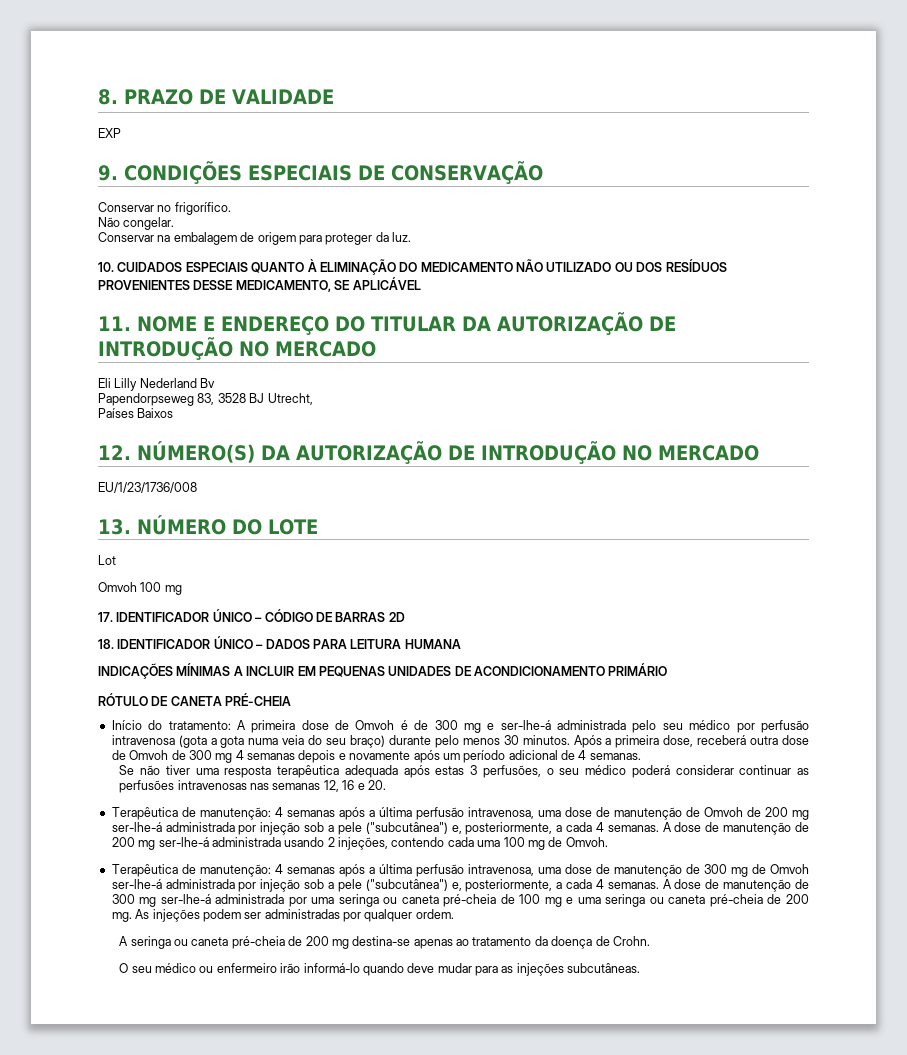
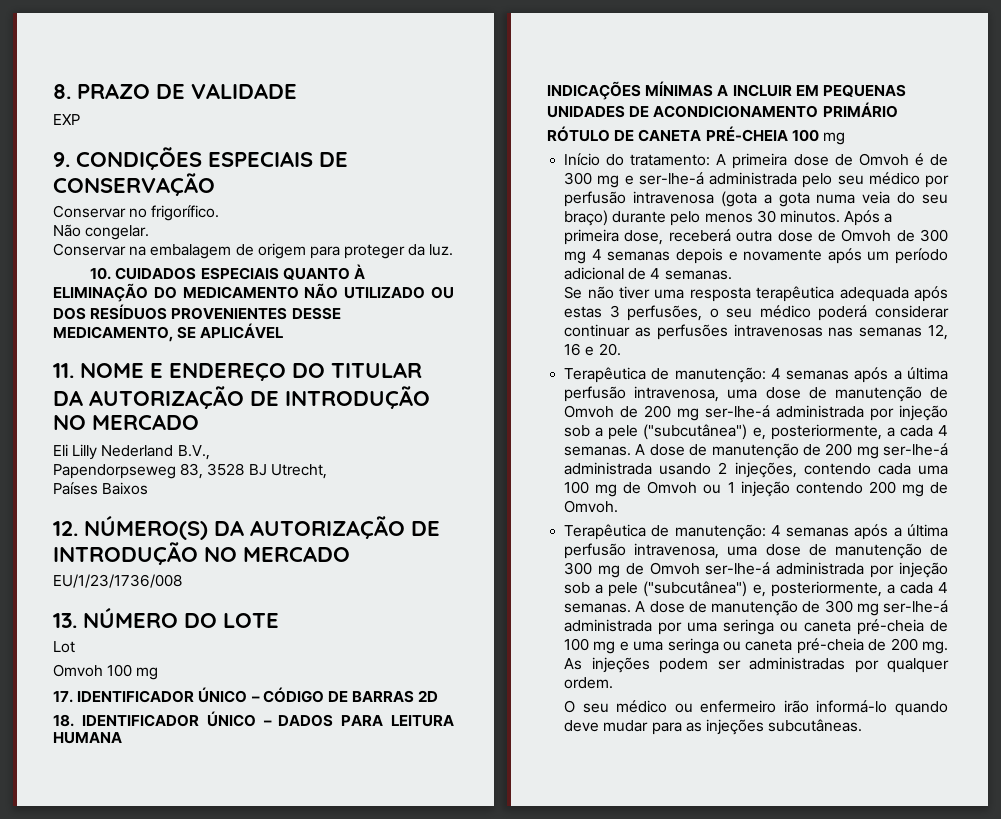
- Eli Lilly Nederland Bv
+ Eli Lilly Nederland B.V.,
- RÓTULO DE CANETA PRÉ-CHEIA
+ RÓTULO DE CANETA PRÉ-CHEIA 100 mg
- A dose de manutenção de 200 mg ser-lhe-á administrada usando 2 injeções, contendo cada uma 100 mg de Omvoh.
+ A dose de manutenção de 200 mg ser-lhe-á administrada usando 2 injeções, contendo cada uma 100 mg de Omvoh ou 1 injeção contendo 200 mg de Omvoh.
- A seringa ou caneta pré-cheia de 200 mg destina-se apenas ao tratamento da doença de Crohn.

